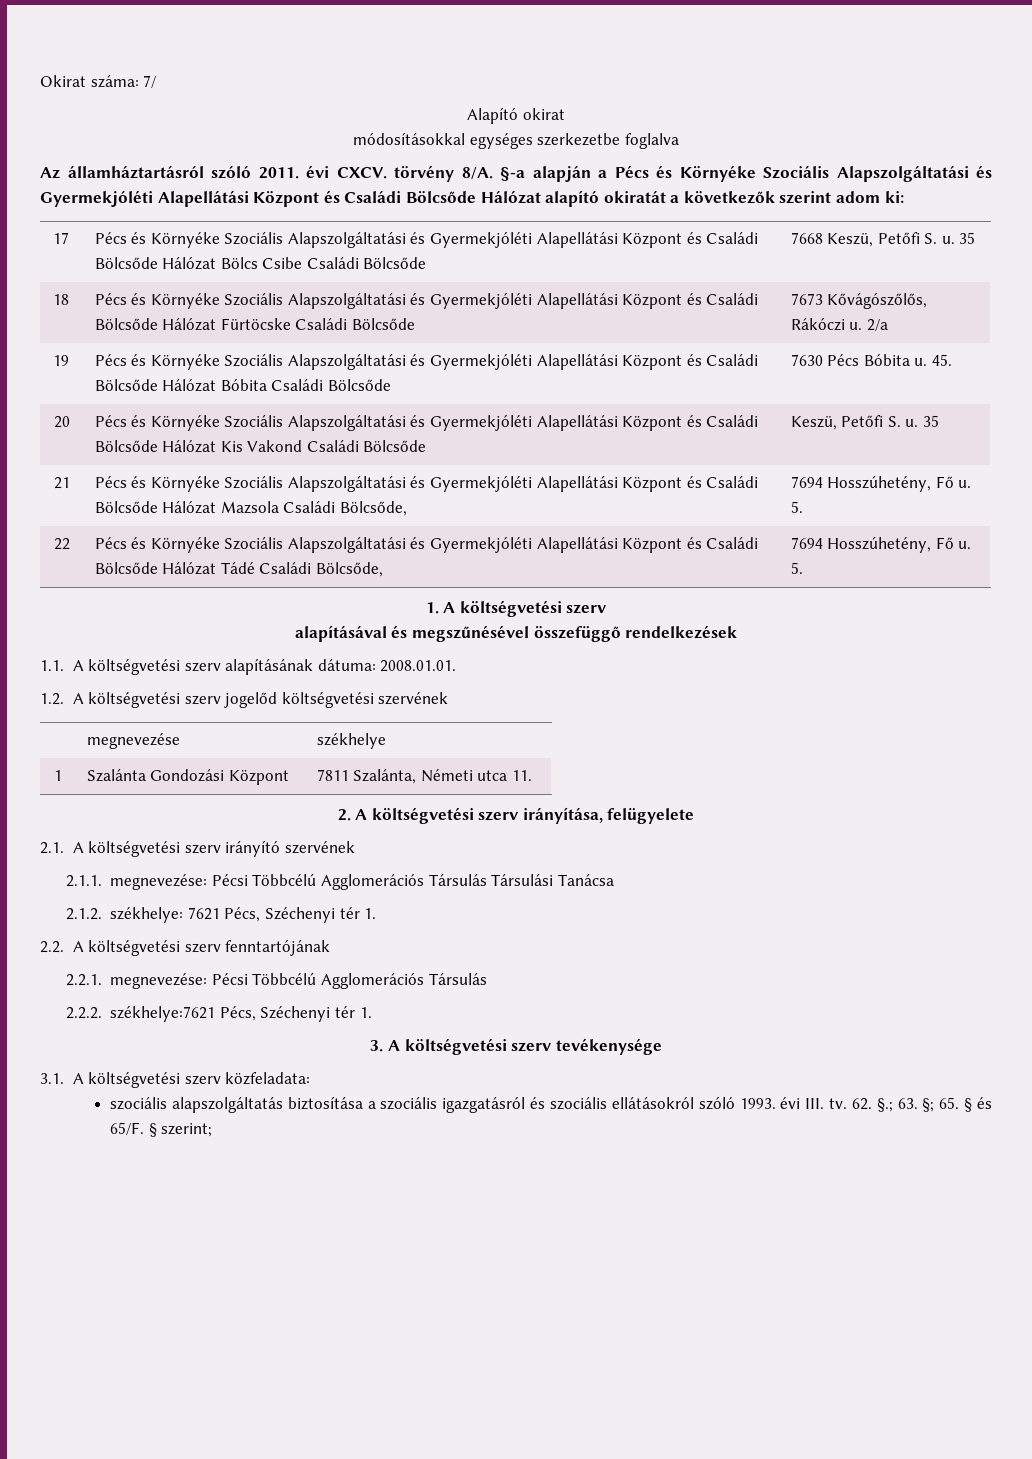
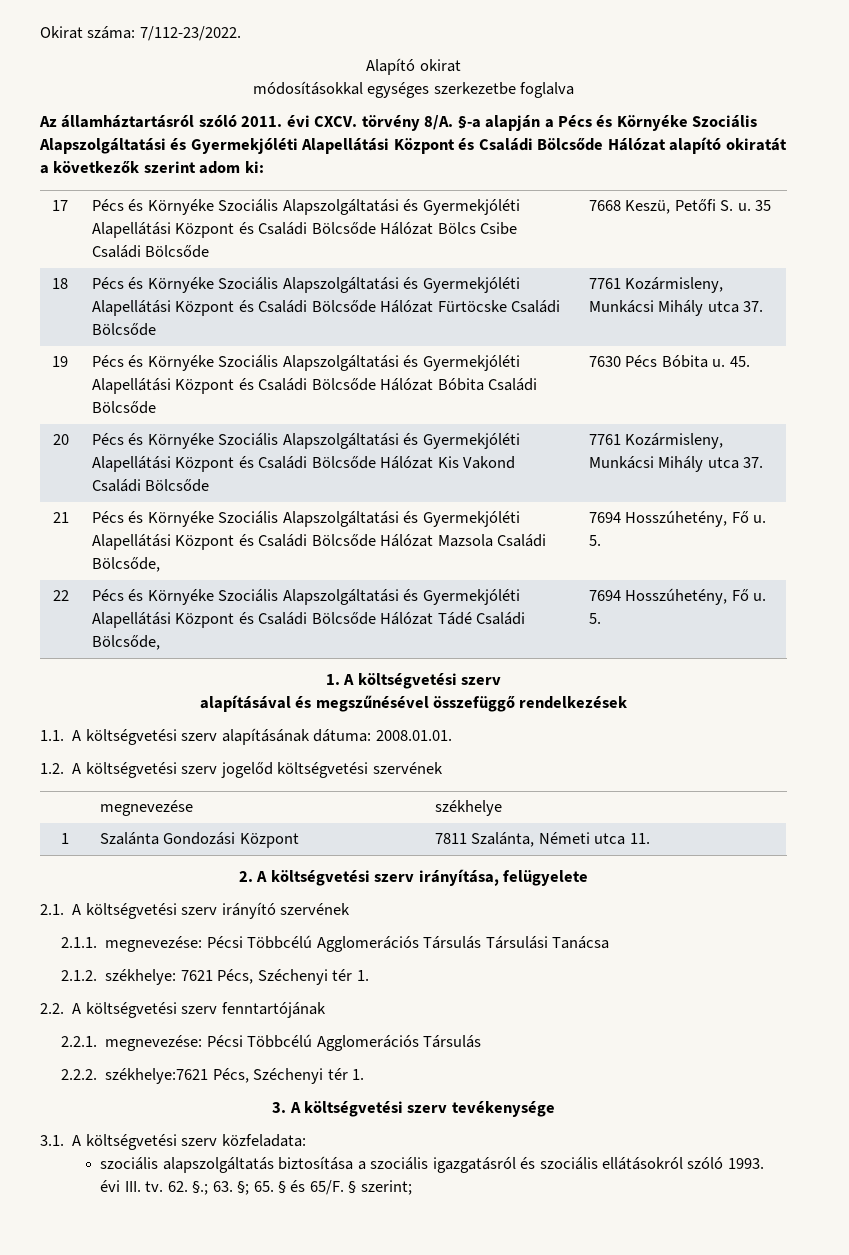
- Okirat száma: 7/
+ Okirat száma: 7/112-23/2022.
- 18 | Pécs és Környéke Szociális Alapszolgáltatási és Gyermekjóléti Alapellátási Központ és Családi Bölcsőde Hálózat Fürtöcske Családi Bölcsőde | 7673 Kővágószőlős, Rákóczi u. 2/a
+ 18 | Pécs és Környéke Szociális Alapszolgáltatási és Gyermekjóléti Alapellátási Központ és Családi Bölcsőde Hálózat Fürtöcske Családi Bölcsőde | 7761 Kozármisleny, Munkácsi Mihály utca 37.
- 20 | Pécs és Környéke Szociális Alapszolgáltatási és Gyermekjóléti Alapellátási Központ és Családi Bölcsőde Hálózat Kis Vakond Családi Bölcsőde | Keszü, Petőfi S. u. 35
+ 20 | Pécs és Környéke Szociális Alapszolgáltatási és Gyermekjóléti Alapellátási Központ és Családi Bölcsőde Hálózat Kis Vakond Családi Bölcsőde | 7761 Kozármisleny, Munkácsi Mihály utca 37.

